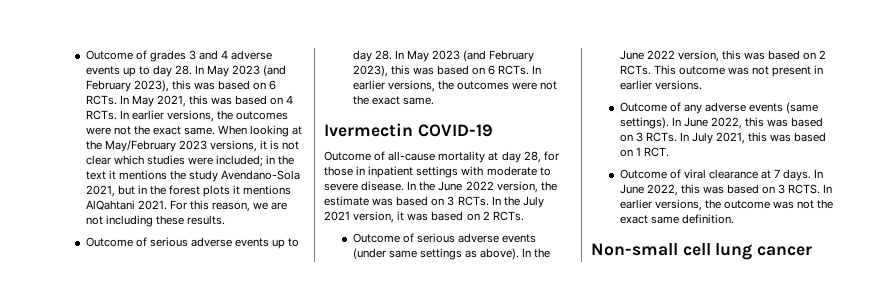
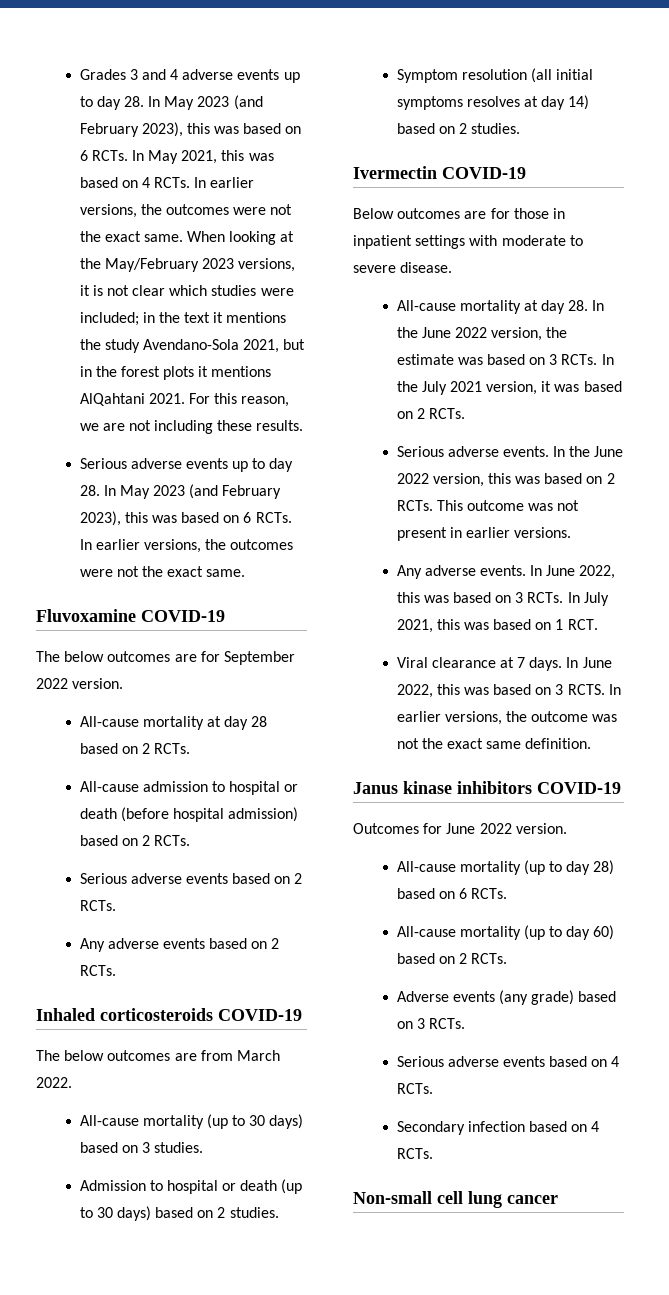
- Outcome of grades 3 and 4 adverse events up to day 28. In May 2023 (and February 2023), this was based on 6 RCTs.
+ Grades 3 and 4 adverse events up to day 28. In May 2023 (and February 2023), this was based on 6 RCTs.
- Outcome of serious adverse events up to day 28. In May 2023 (and February 2023), this was based on 6 RCTs.
+ Serious adverse events up to day 28. In May 2023 (and February 2023), this was based on 6 RCTs.
+ Fluvoxamine COVID-19
+ The below outcomes are for September 2022 version.
+ All-cause mortality at day 28 based on 2 RCTs.
+ All-cause admission to hospital or death (before hospital admission) based on 2 RCTs.
+ Serious adverse events based on 2 RCTs.
+ Any adverse events based on 2 RCTs.
+ Inhaled corticosteroids COVID-19
+ The below outcomes are from March 2022.
+ All-cause mortality (up to 30 days) based on 3 studies.
+ Admission to hospital or death (up to 30 days) based on 2 studies.
+ Symptom resolution (all initial symptoms resolves at day 14) based on 2 studies.
  Ivermectin COVID-19
- Outcome of all-cause mortality at day 28, for those in inpatient settings with moderate to severe disease. In the June 2022 version, the estimate was based on 3 RCTs.
+ Below outcomes are for those in inpatient settings with moderate to severe disease.
+ All-cause mortality at day 28. In the June 2022 version, the estimate was based on 3 RCTs.
- Outcome of serious adverse events (under same settings as above).
+ Serious adverse events.
- Outcome of any adverse events (same settings).
+ Any adverse events.
- Outcome of viral clearance at 7 days.
+ Viral clearance at 7 days.
+ Janus kinase inhibitors COVID-19
+ Outcomes for June 2022 version.
+ All-cause mortality (up to day 28) based on 6 RCTs.
+ All-cause mortality (up to day 60) based on 2 RCTs.
+ Adverse events (any grade) based on 3 RCTs.
+ Serious adverse events based on 4 RCTs.
+ Secondary infection based on 4 RCTs.

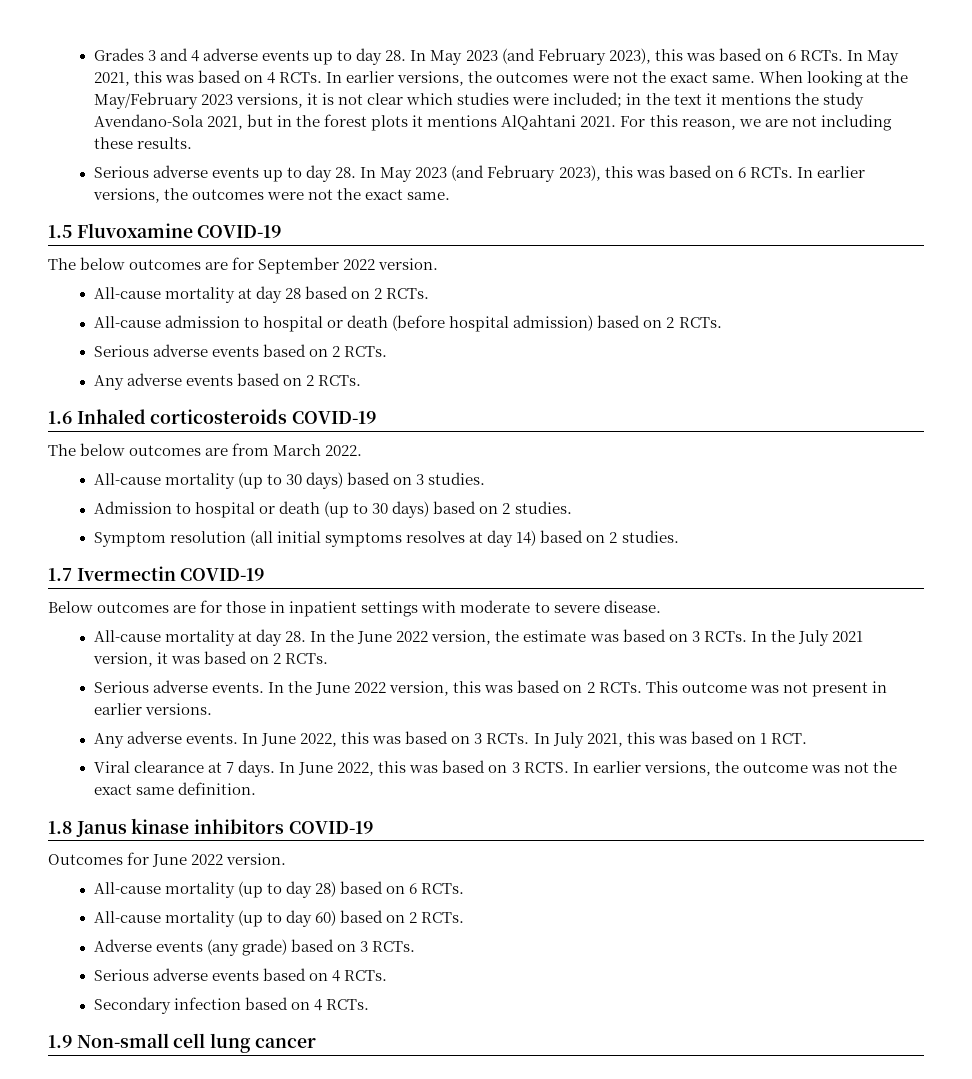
- Fluvoxamine COVID-19
+ 1.5 Fluvoxamine COVID-19
- Inhaled corticosteroids COVID-19
+ 1.6 Inhaled corticosteroids COVID-19
- Ivermectin COVID-19
+ 1.7 Ivermectin COVID-19
- Janus kinase inhibitors COVID-19
+ 1.8 Janus kinase inhibitors COVID-19
- Non-small cell lung cancer
+ 1.9 Non-small cell lung cancer

